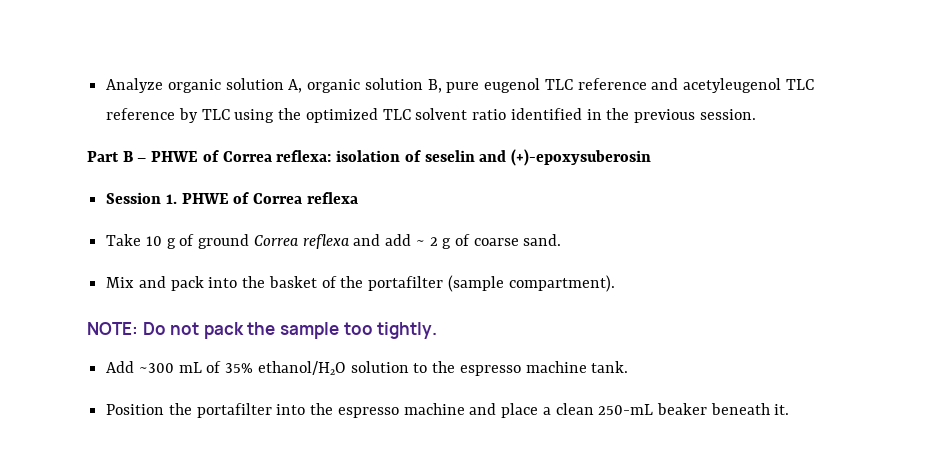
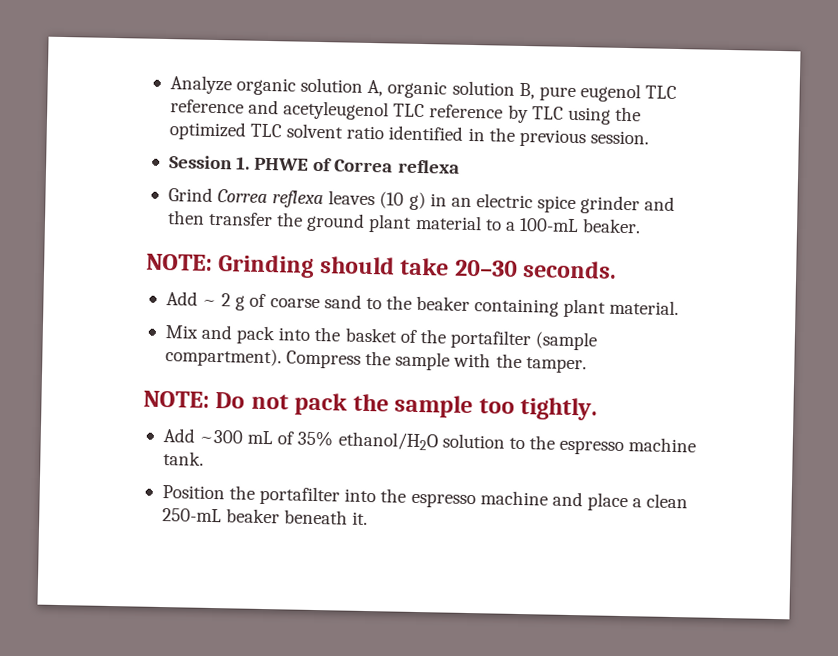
- Part B – PHWE of Correa reflexa: isolation of seselin and (+)-epoxysuberosin
- Take 10 g of ground Correa reflexa and add ~ 2 g of coarse sand.
+ Grind Correa reflexa leaves (10 g) in an electric spice grinder and then transfer the ground plant material to a 100-mL beaker.
+ NOTE: Grinding should take 20–30 seconds.
+ Add ~ 2 g of coarse sand to the beaker containing plant material.
+ Compress the sample with the tamper.

